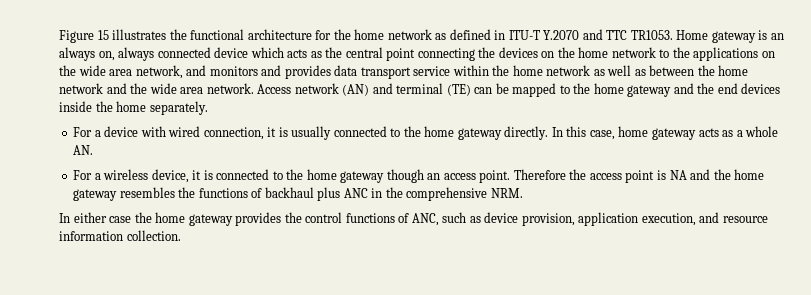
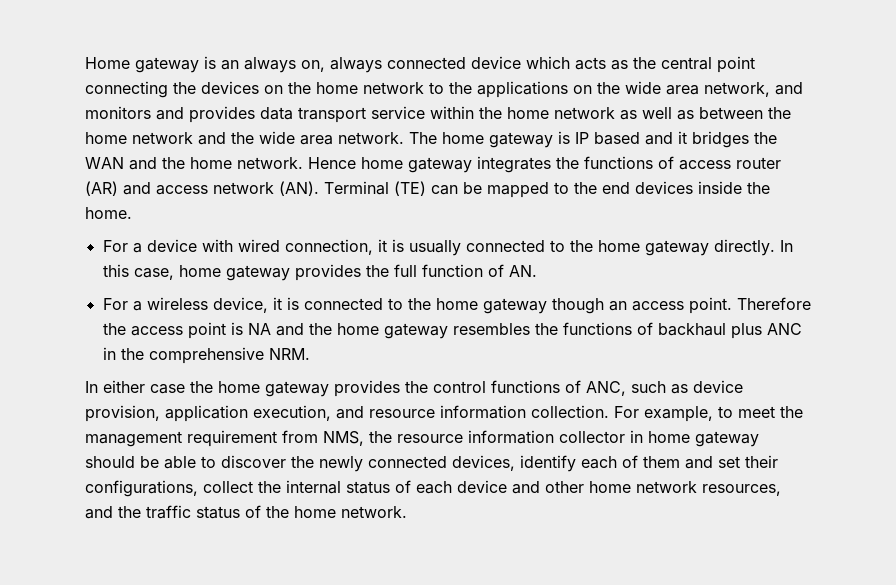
- Figure 15 illustrates the functional architecture for the home network as defined in ITU-T Y.2070 and TTC TR1053.
- Access network (AN) and terminal (TE) can be mapped to the home gateway and the end devices inside the home separately.
+ The home gateway is IP based and it bridges the WAN and the home network. Hence home gateway integrates the functions of access router (AR) and access network (AN). Terminal (TE) can be mapped to the end devices inside the home.
- In this case, home gateway acts as a whole AN.
+ In this case, home gateway provides the full function of AN.
+ For example, to meet the management requirement from NMS, the resource information collector in home gateway should be able to discover the newly connected devices, identify each of them and set their configurations, collect the internal status of each device and other home network resources, and the traffic status of the home network.

